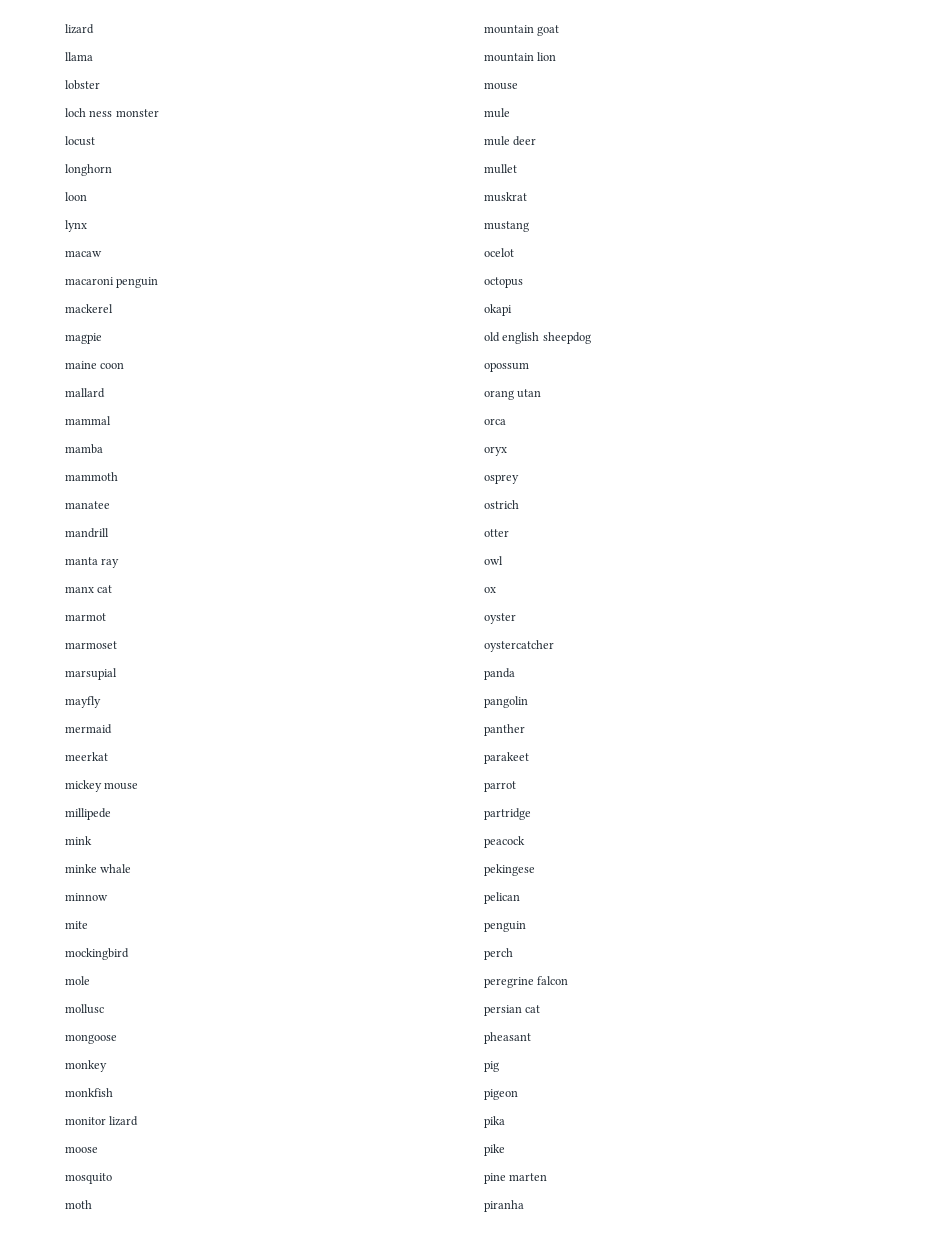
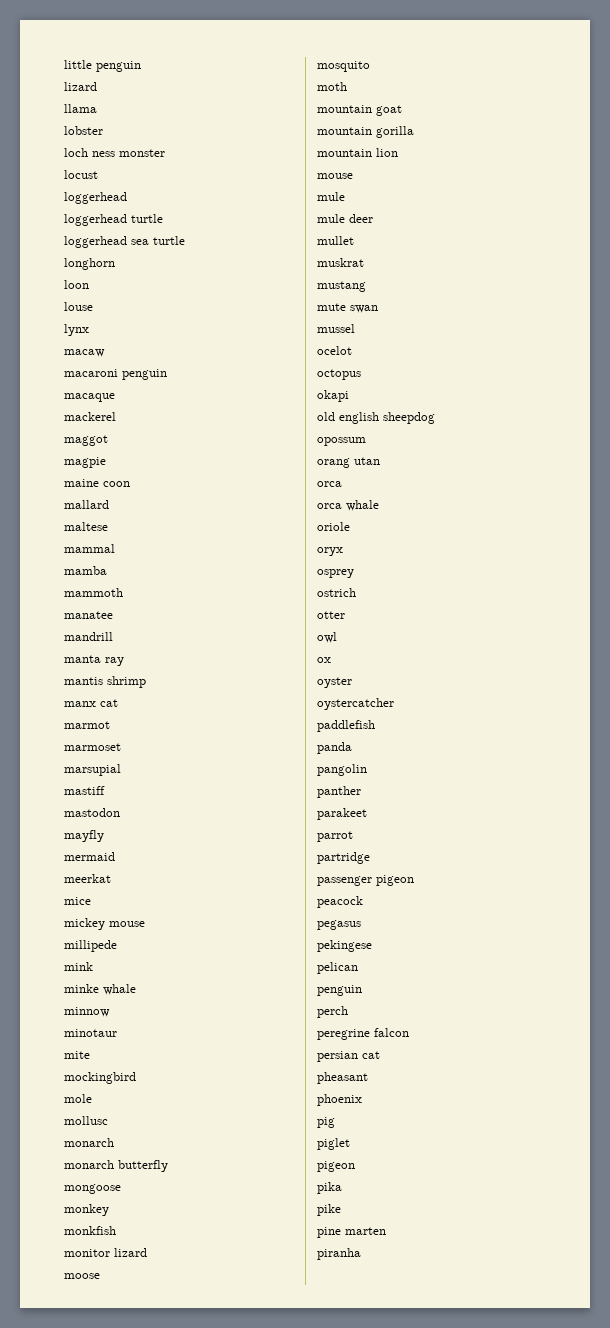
+ little penguin
  locust
+ loggerhead
+ loggerhead turtle
+ loggerhead sea turtle
+ louse
+ macaque
+ maggot
+ maltese
+ mantis shrimp
+ mastiff
+ mastodon
+ mice
+ minotaur
  mollusc
+ monarch
+ monarch butterfly
+ mountain gorilla
+ mute swan
+ mussel
+ orca whale
+ oriole
+ paddlefish
+ passenger pigeon
+ pegasus
+ phoenix
+ piglet

